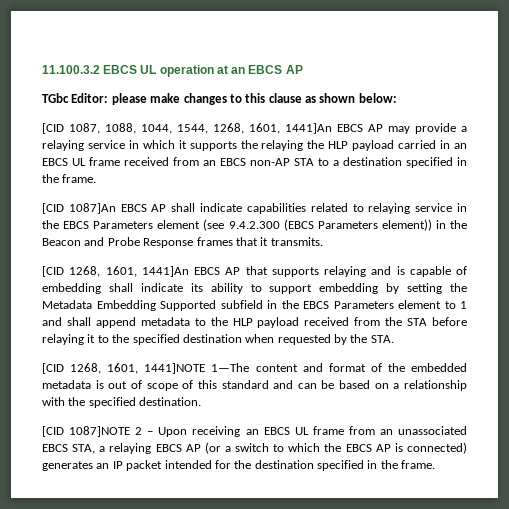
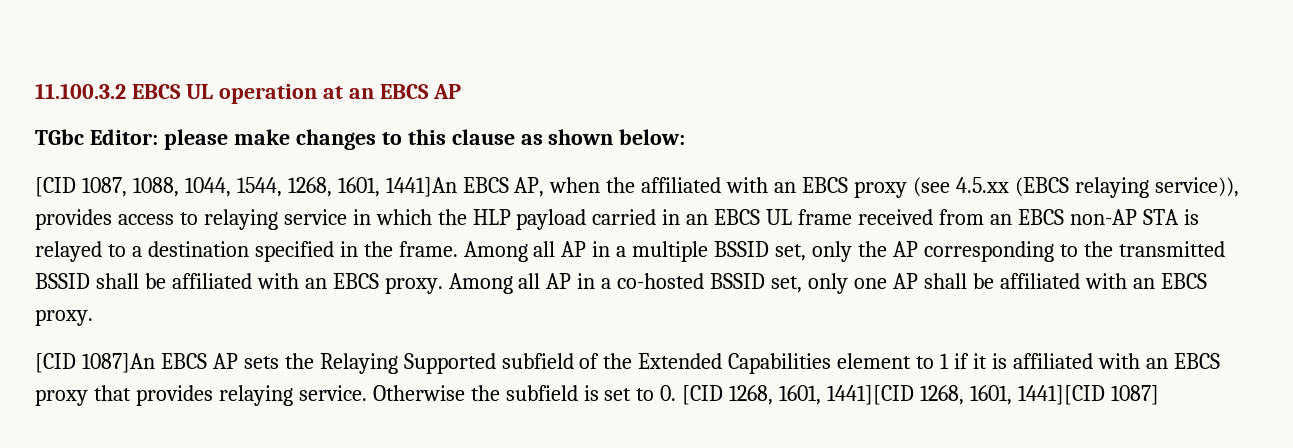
- [CID 1087, 1088, 1044, 1544, 1268, 1601, 1441]An EBCS AP may provide a relaying service in which it supports the relaying the HLP payload carried in an EBCS UL frame received from an EBCS non-AP STA to a destination specified in the frame.
- [CID 1087]An EBCS AP shall indicate capabilities related to relaying service in the EBCS Parameters element (see 9.4.2.300 (EBCS Parameters element)) in the Beacon and Probe Response frames that it transmits.
- [CID 1268, 1601, 1441]An EBCS AP that supports relaying and is capable of embedding shall indicate its ability to support embedding by setting the Metadata Embedding Supported subfield in the EBCS Parameters element to 1 and shall append metadata to the HLP payload received from the STA before relaying it to the specified destination when requested by the STA.
- [CID 1268, 1601, 1441]NOTE 1—The content and format of the embedded metadata is out of scope of this standard and can be based on a relationship with the specified destination.
- [CID 1087]NOTE 2 – Upon receiving an EBCS UL frame from an unassociated EBCS STA, a relaying EBCS AP (or a switch to which the EBCS AP is connected) generates an IP packet intended for the destination specified in the frame.
+ [CID 1087, 1088, 1044, 1544, 1268, 1601, 1441]An EBCS AP, when the affiliated with an EBCS proxy (see 4.5.xx (EBCS relaying service)), provides access to relaying service in which the HLP payload carried in an EBCS UL frame received from an EBCS non-AP STA is relayed to a destination specified in the frame. Among all AP in a multiple BSSID set, only the AP corresponding to the transmitted BSSID shall be affiliated with an EBCS proxy. Among all AP in a co-hosted BSSID set, only one AP shall be affiliated with an EBCS proxy.
+ [CID 1087]An EBCS AP sets the Relaying Supported subfield of the Extended Capabilities element to 1 if it is affiliated with an EBCS proxy that provides relaying service. Otherwise the subfield is set to 0. [CID 1268, 1601, 1441][CID 1268, 1601, 1441][CID 1087]

